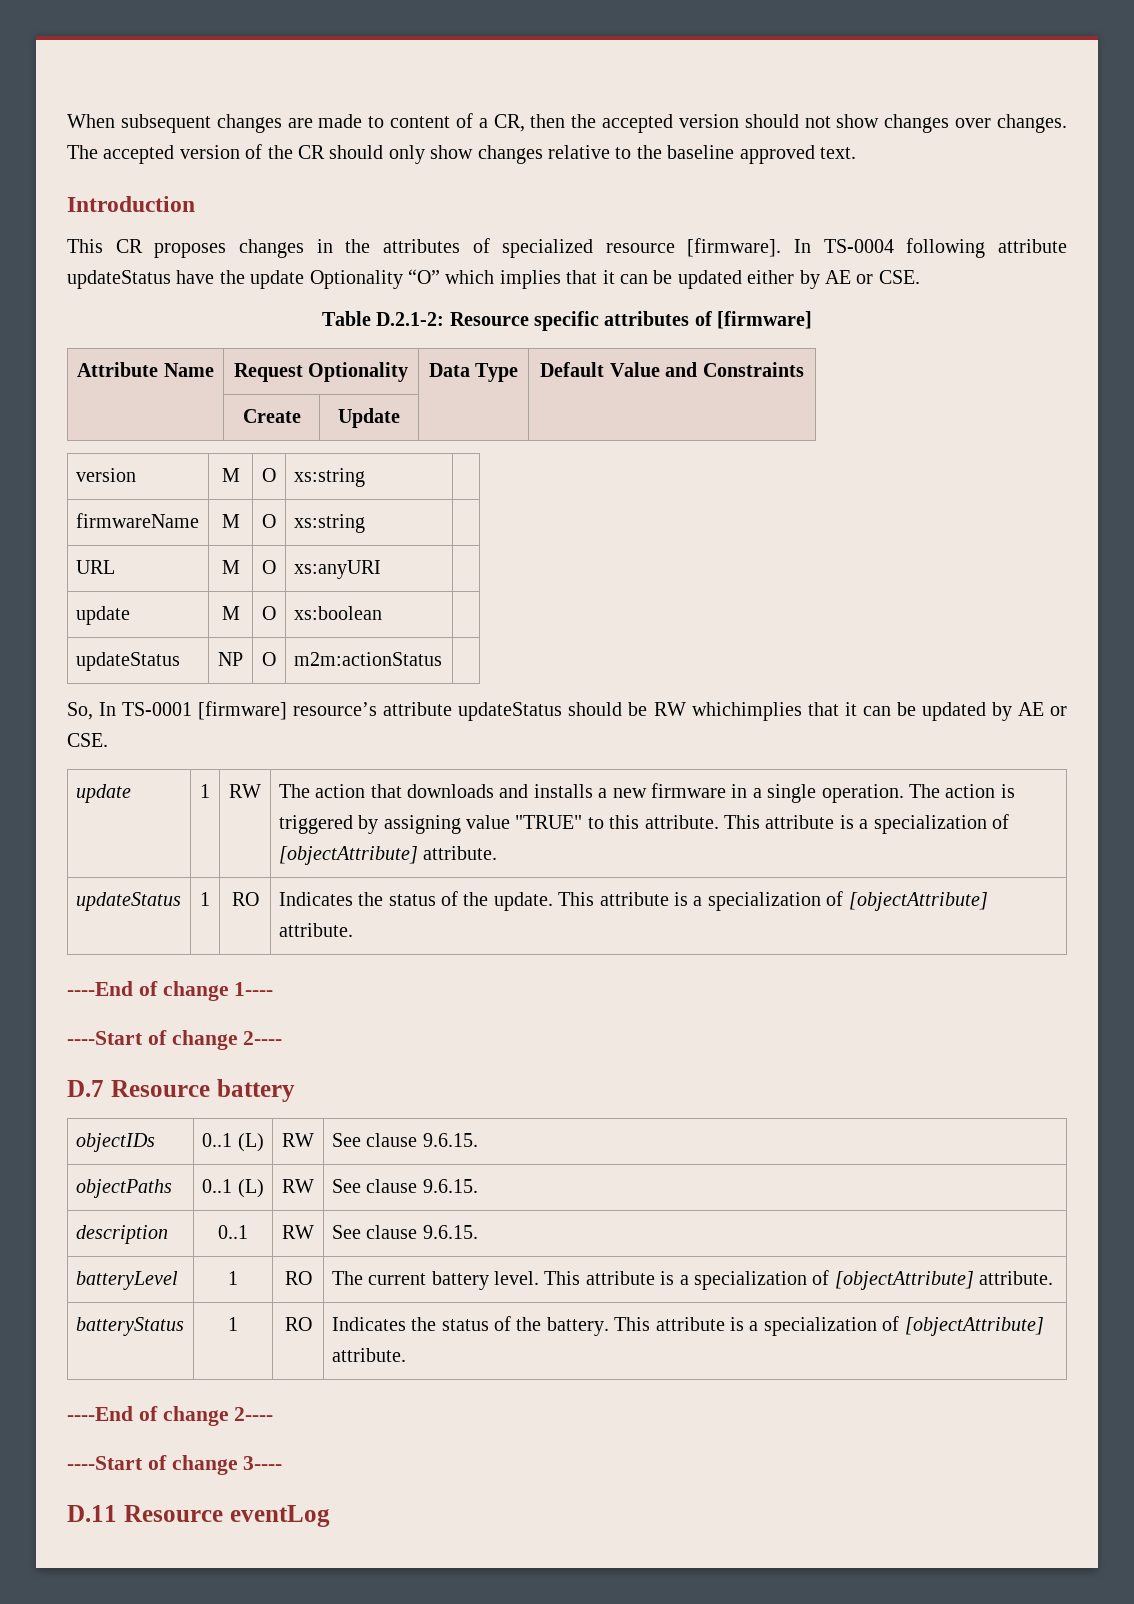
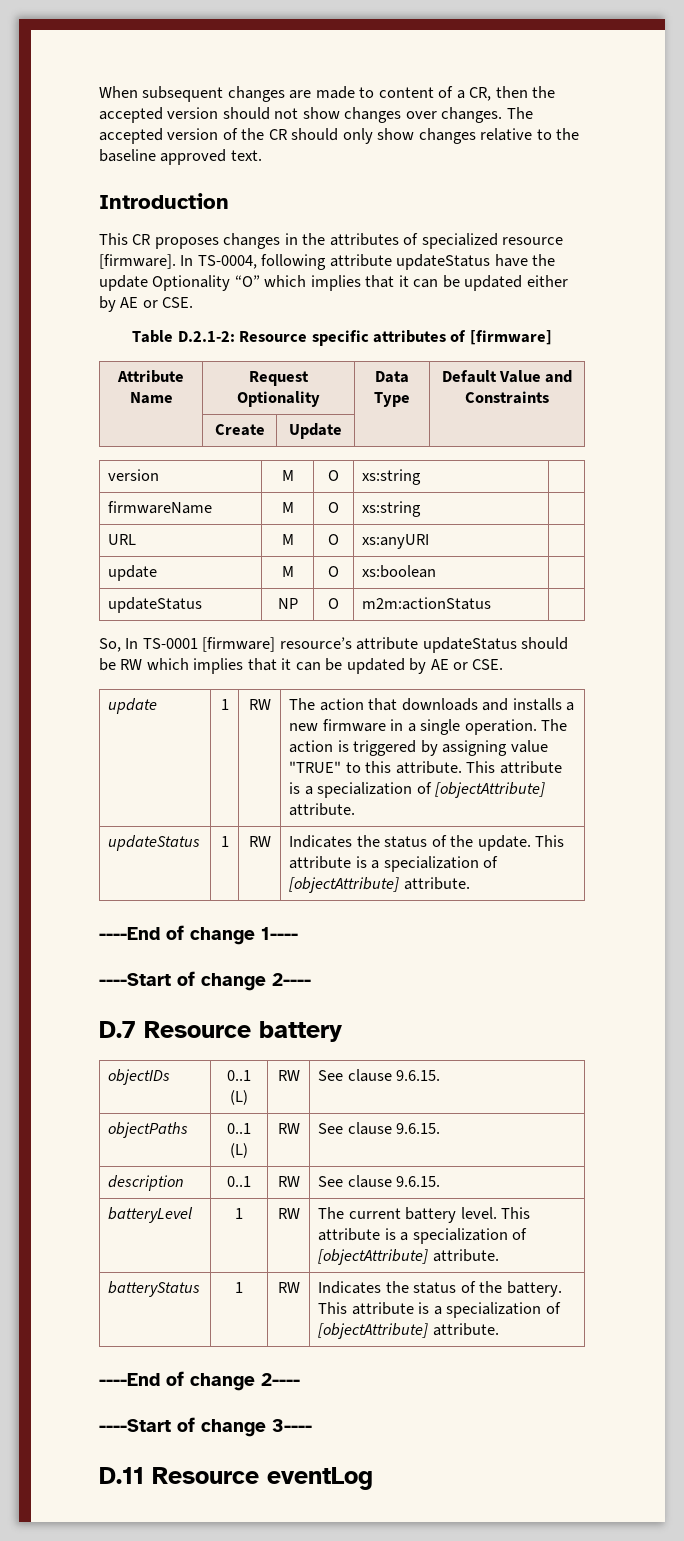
- In TS-0004 following attribute updateStatus have the update Optionality “O” which implies that it can be updated either by AE or CSE.
+ In TS-0004, following attribute updateStatus have the update Optionality “O” which implies that it can be updated either by AE or CSE.
- So, In TS-0001 [firmware] resource’s attribute updateStatus should be RW whichimplies that it can be updated by AE or CSE.
+ So, In TS-0001 [firmware] resource’s attribute updateStatus should be RW which implies that it can be updated by AE or CSE.
- updateStatus | 1 | RO | Indicates the status of the update. This attribute is a specialization of [objectAttribute] attribute.
+ updateStatus | 1 | RW | Indicates the status of the update. This attribute is a specialization of [objectAttribute] attribute.
- batteryLevel | 1 | RO | The current battery level. This attribute is a specialization of [objectAttribute] attribute.
+ batteryLevel | 1 | RW | The current battery level. This attribute is a specialization of [objectAttribute] attribute.
- batteryStatus | 1 | RO | Indicates the status of the battery. This attribute is a specialization of [objectAttribute] attribute.
+ batteryStatus | 1 | RW | Indicates the status of the battery. This attribute is a specialization of [objectAttribute] attribute.

